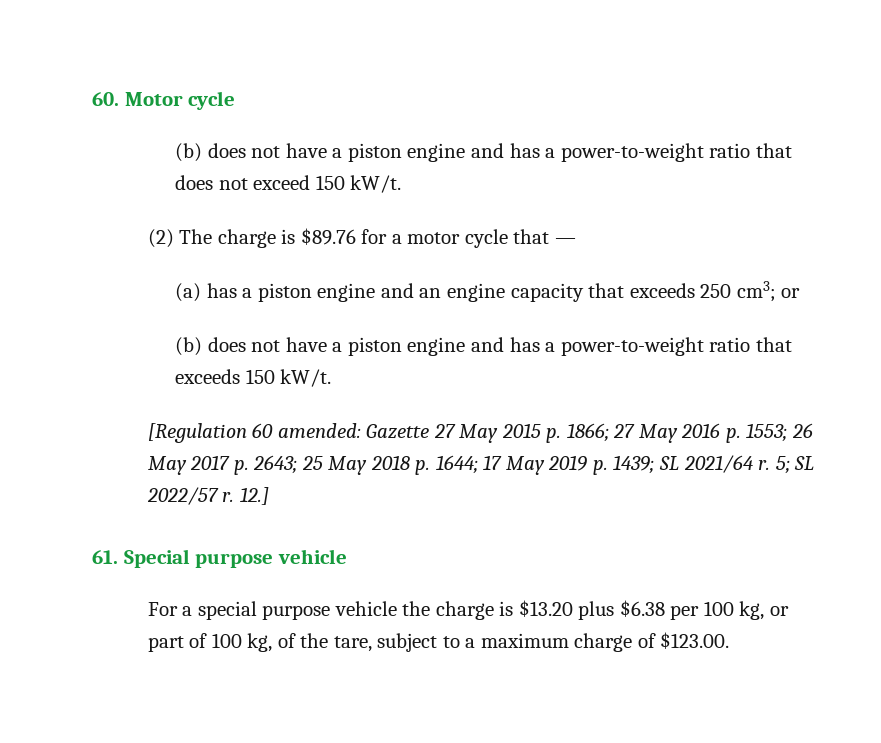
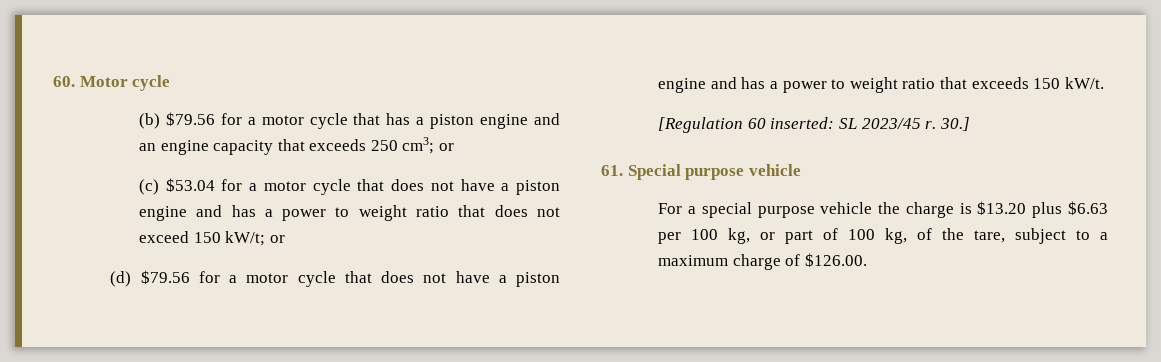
- (b) does not have a piston engine and has a power-to-weight ratio that does not exceed 150 kW/t.
- (2) The charge is $89.76 for a motor cycle that —
- (a) has a piston engine and an engine capacity that exceeds 250 cm3; or
+ (b) $79.56 for a motor cycle that has a piston engine and an engine capacity that exceeds 250 cm3; or
- (b) does not have a piston engine and has a power-to-weight ratio that exceeds 150 kW/t.
+ (c) $53.04 for a motor cycle that does not have a piston engine and has a power to weight ratio that does not exceed 150 kW/t; or
+ (d) $79.56 for a motor cycle that does not have a piston engine and has a power to weight ratio that exceeds 150 kW/t.
- [Regulation 60 amended: Gazette 27 May 2015 p. 1866; 27 May 2016 p. 1553; 26 May 2017 p. 2643; 25 May 2018 p. 1644; 17 May 2019 p. 1439; SL 2021/64 r. 5; SL 2022/57 r. 12.]
+ [Regulation 60 inserted: SL 2023/45 r. 30.]
- For a special purpose vehicle the charge is $13.20 plus $6.38 per 100 kg, or part of 100 kg, of the tare, subject to a maximum charge of $123.00.
+ For a special purpose vehicle the charge is $13.20 plus $6.63 per 100 kg, or part of 100 kg, of the tare, subject to a maximum charge of $126.00.

